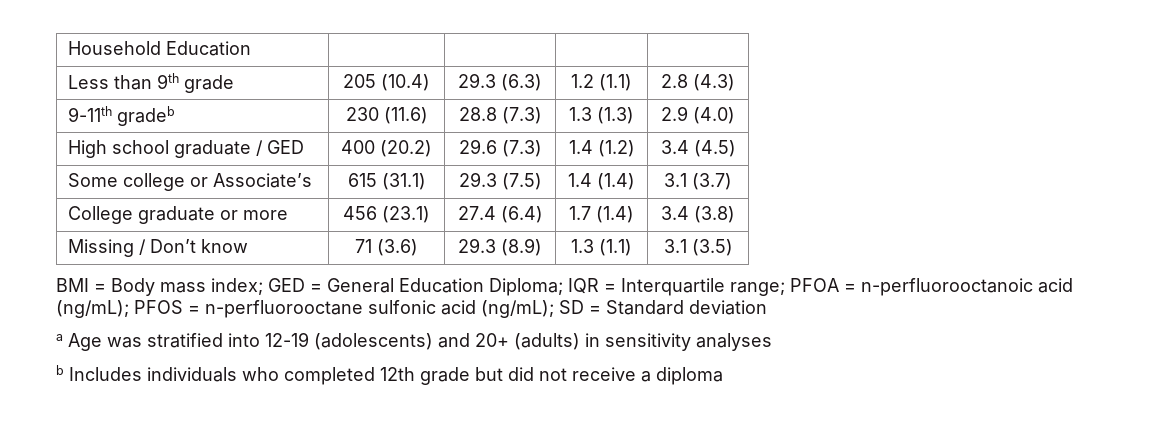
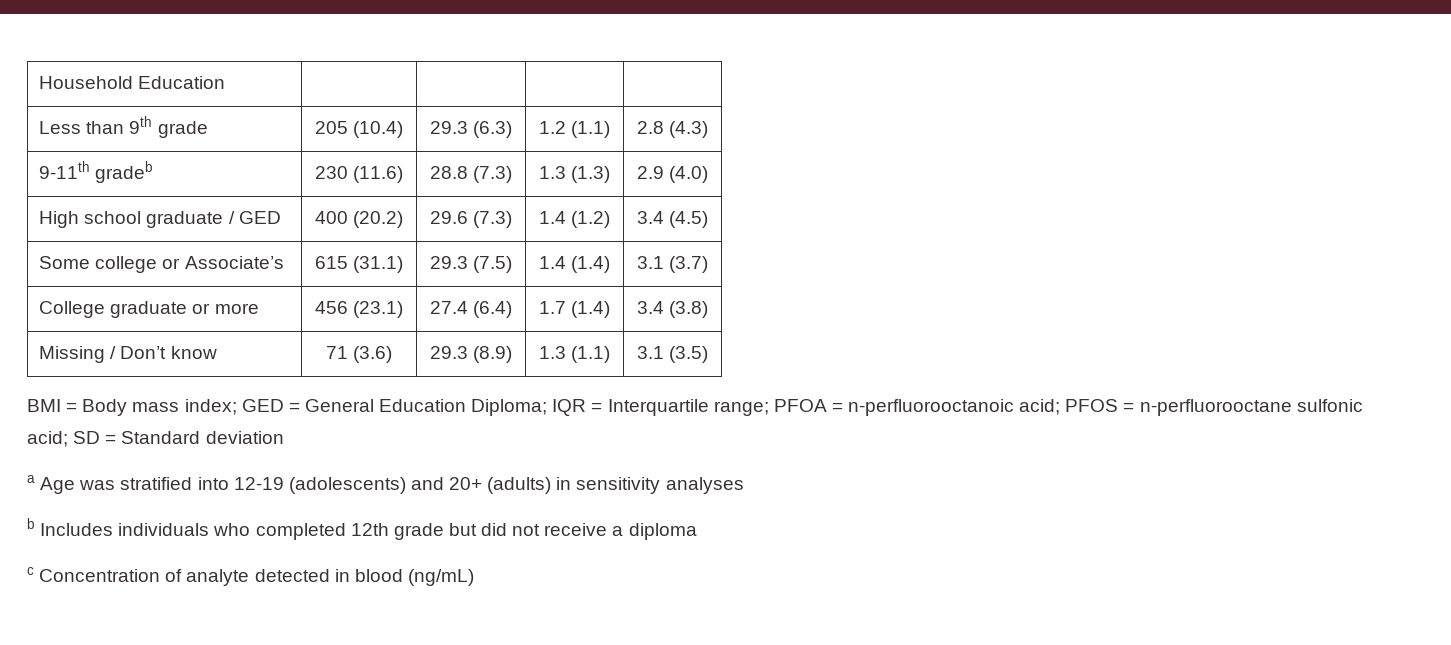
- BMI = Body mass index; GED = General Education Diploma; IQR = Interquartile range; PFOA = n-perfluorooctanoic acid (ng/mL); PFOS = n-perfluorooctane sulfonic acid (ng/mL); SD = Standard deviation
+ BMI = Body mass index; GED = General Education Diploma; IQR = Interquartile range; PFOA = n-perfluorooctanoic acid; PFOS = n-perfluorooctane sulfonic acid; SD = Standard deviation
+ c Concentration of analyte detected in blood (ng/mL)

